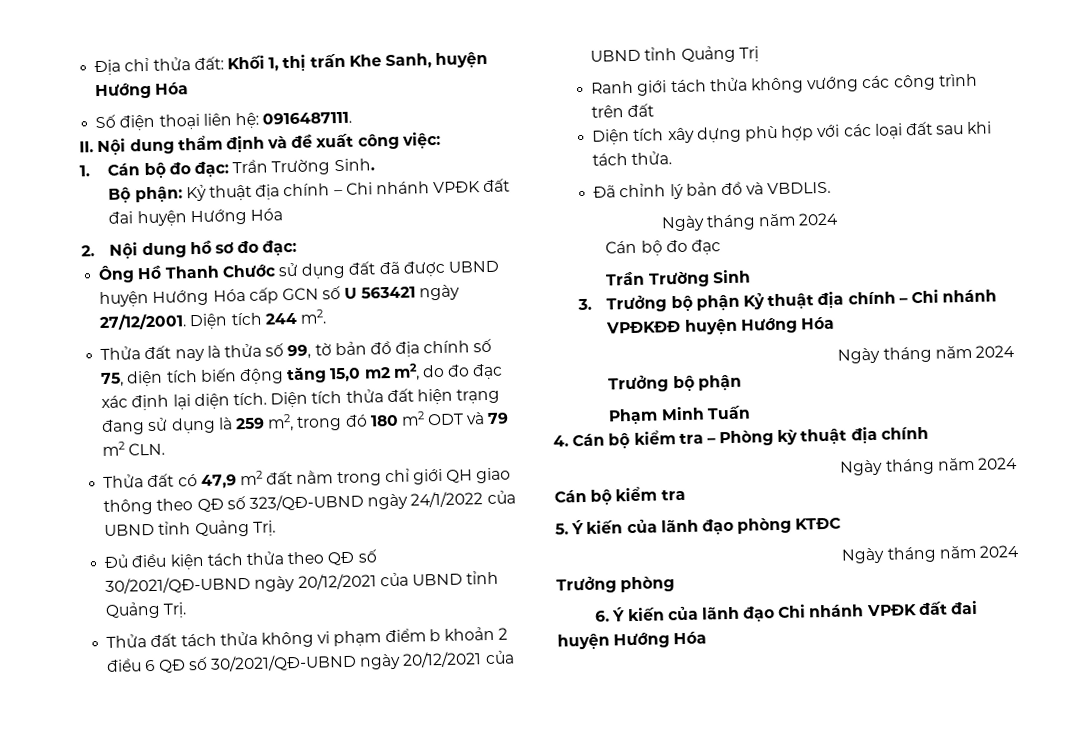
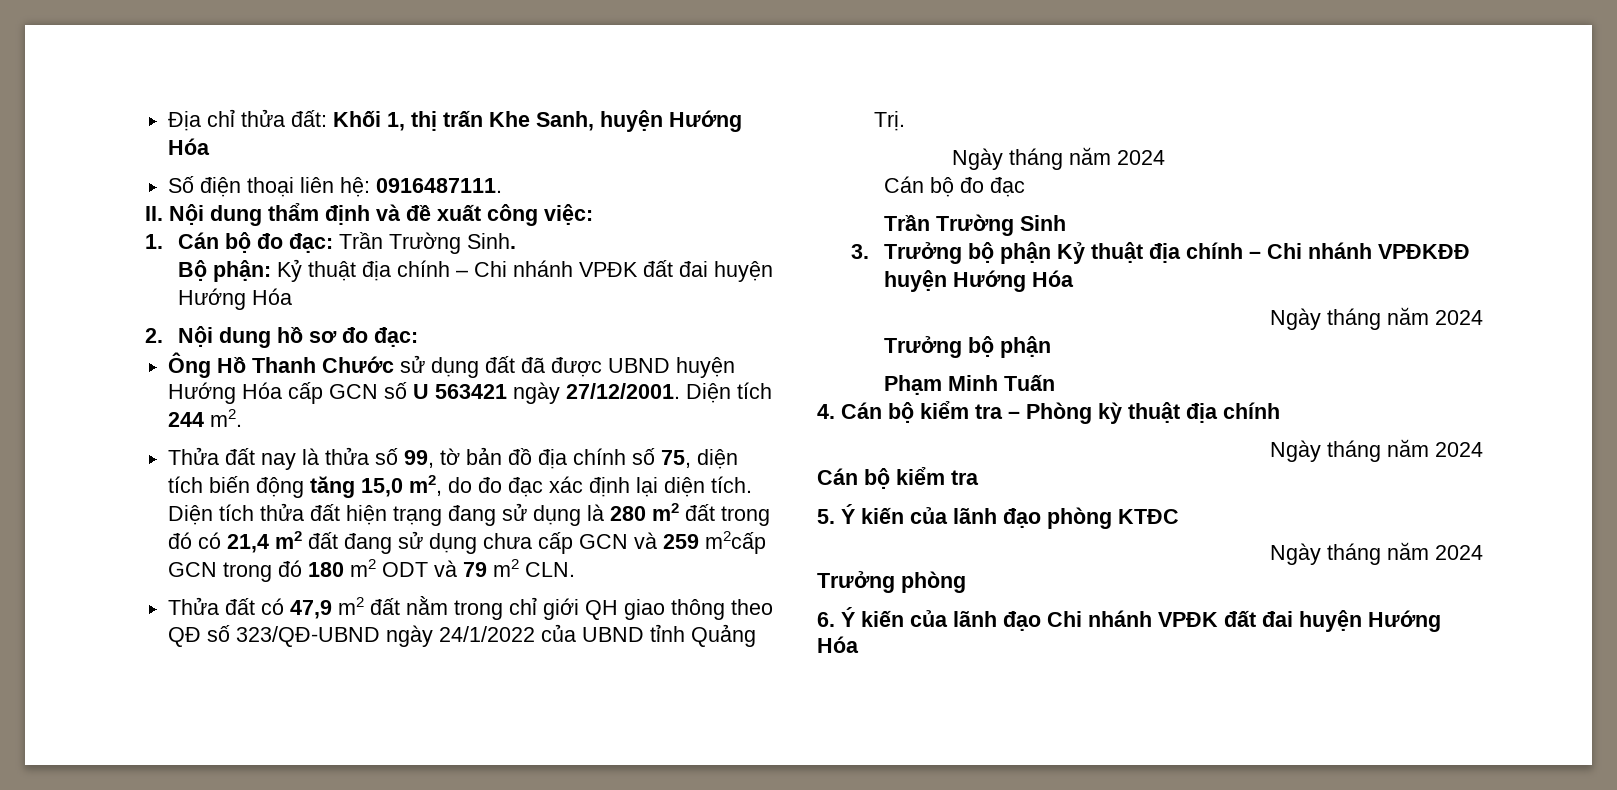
- Thửa đất nay là thửa số 99, tờ bản đồ địa chính số 75, diện tích biến động tăng 15,0 m2 m2, do đo đạc xác định lại diện tích.
+ Thửa đất nay là thửa số 99, tờ bản đồ địa chính số 75, diện tích biến động tăng 15,0 m2, do đo đạc xác định lại diện tích.
- Diện tích thửa đất hiện trạng đang sử dụng là 259 m2, trong đó 180 m2 ODT và 79 m2 CLN.
+ Diện tích thửa đất hiện trạng đang sử dụng là 280 m2 đất trong đó có 21,4 m2 đất đang sử dụng chưa cấp GCN và 259 m2cấp GCN trong đó 180 m2 ODT và 79 m2 CLN.
- Đủ điều kiện tách thửa theo QĐ số 30/2021/QĐ-UBND ngày 20/12/2021 của UBND tỉnh Quảng Trị.
- Thửa đất tách thửa không vi phạm điểm b khoản 2 điều 6 QĐ số 30/2021/QĐ-UBND ngày 20/12/2021 của UBND tỉnh Quảng Trị
- Ranh giới tách thửa không vướng các công trình trên đất
- Diện tích xây dựng phù hợp với các loại đất sau khi tách thửa.
- Đã chỉnh lý bản đồ và VBDLIS.

